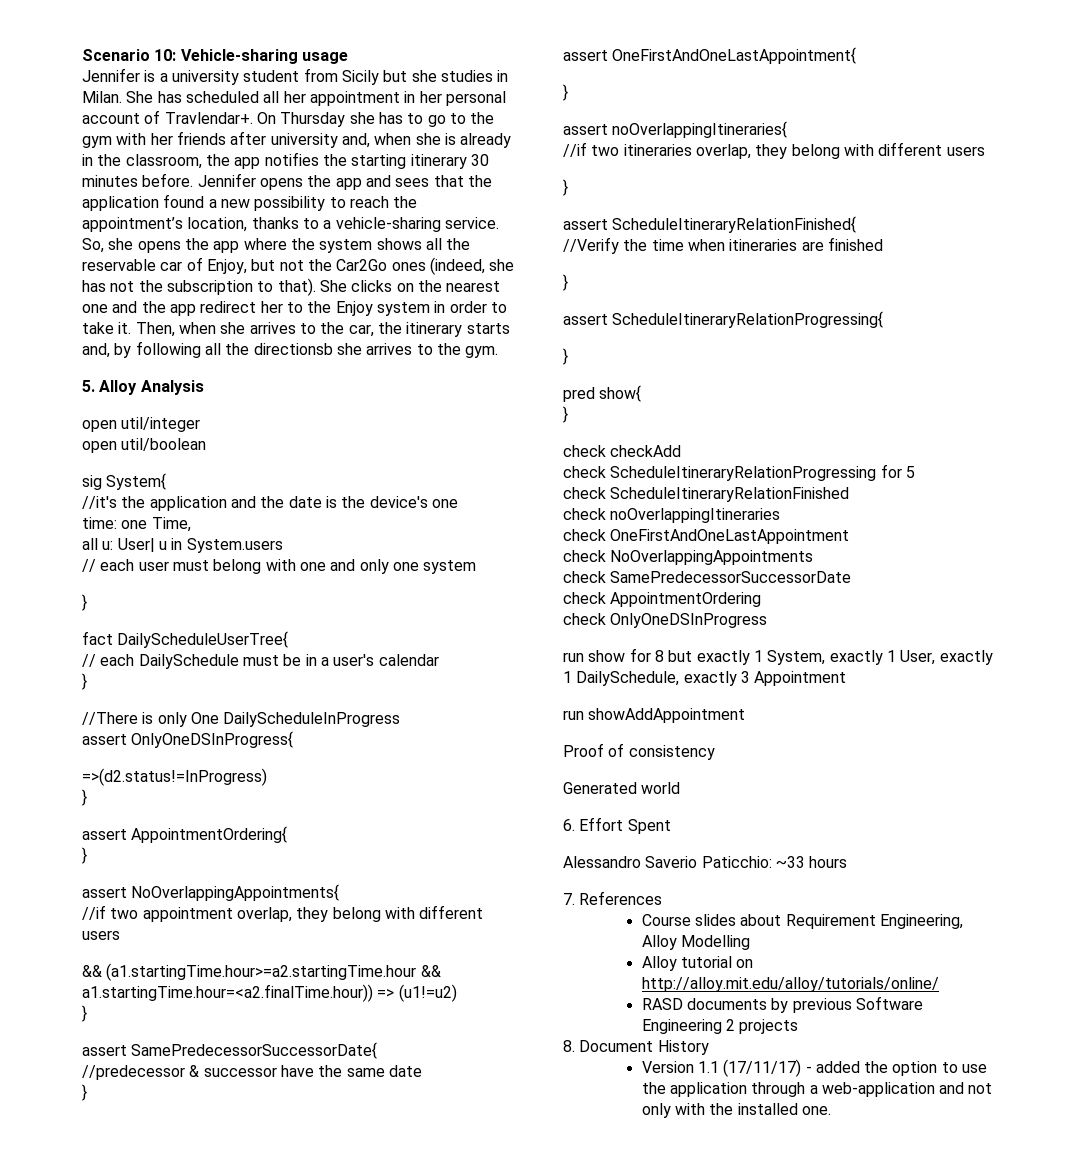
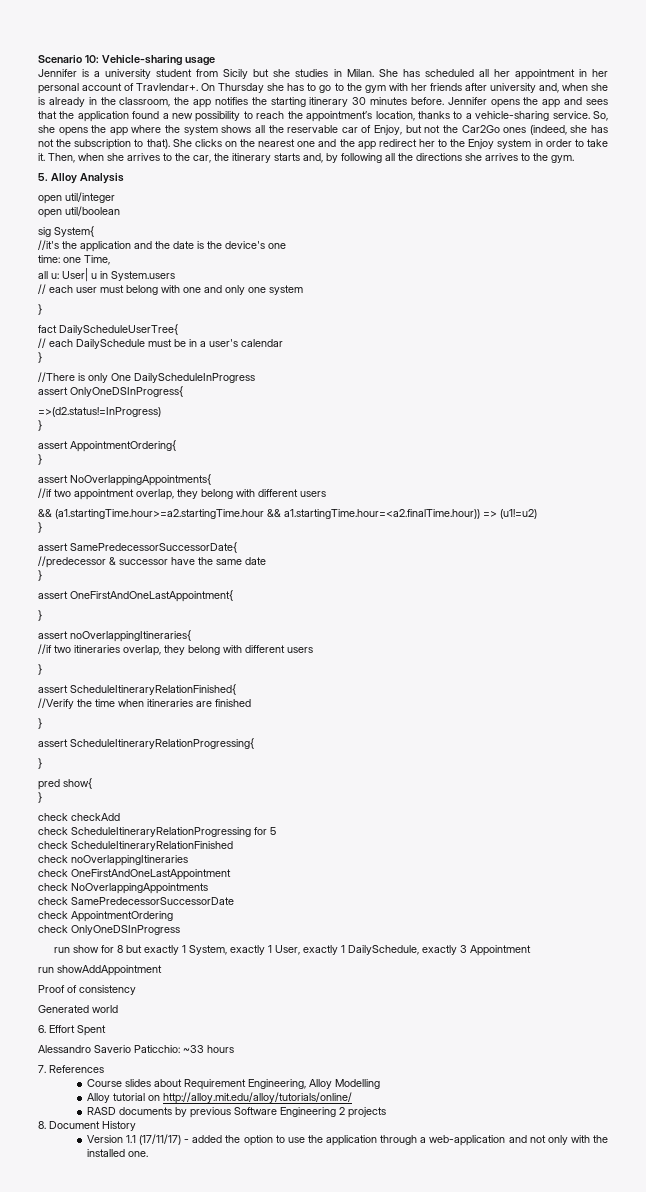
- Then, when she arrives to the car, the itinerary starts and, by following all the directionsb she arrives to the gym.
+ Then, when she arrives to the car, the itinerary starts and, by following all the directions she arrives to the gym.

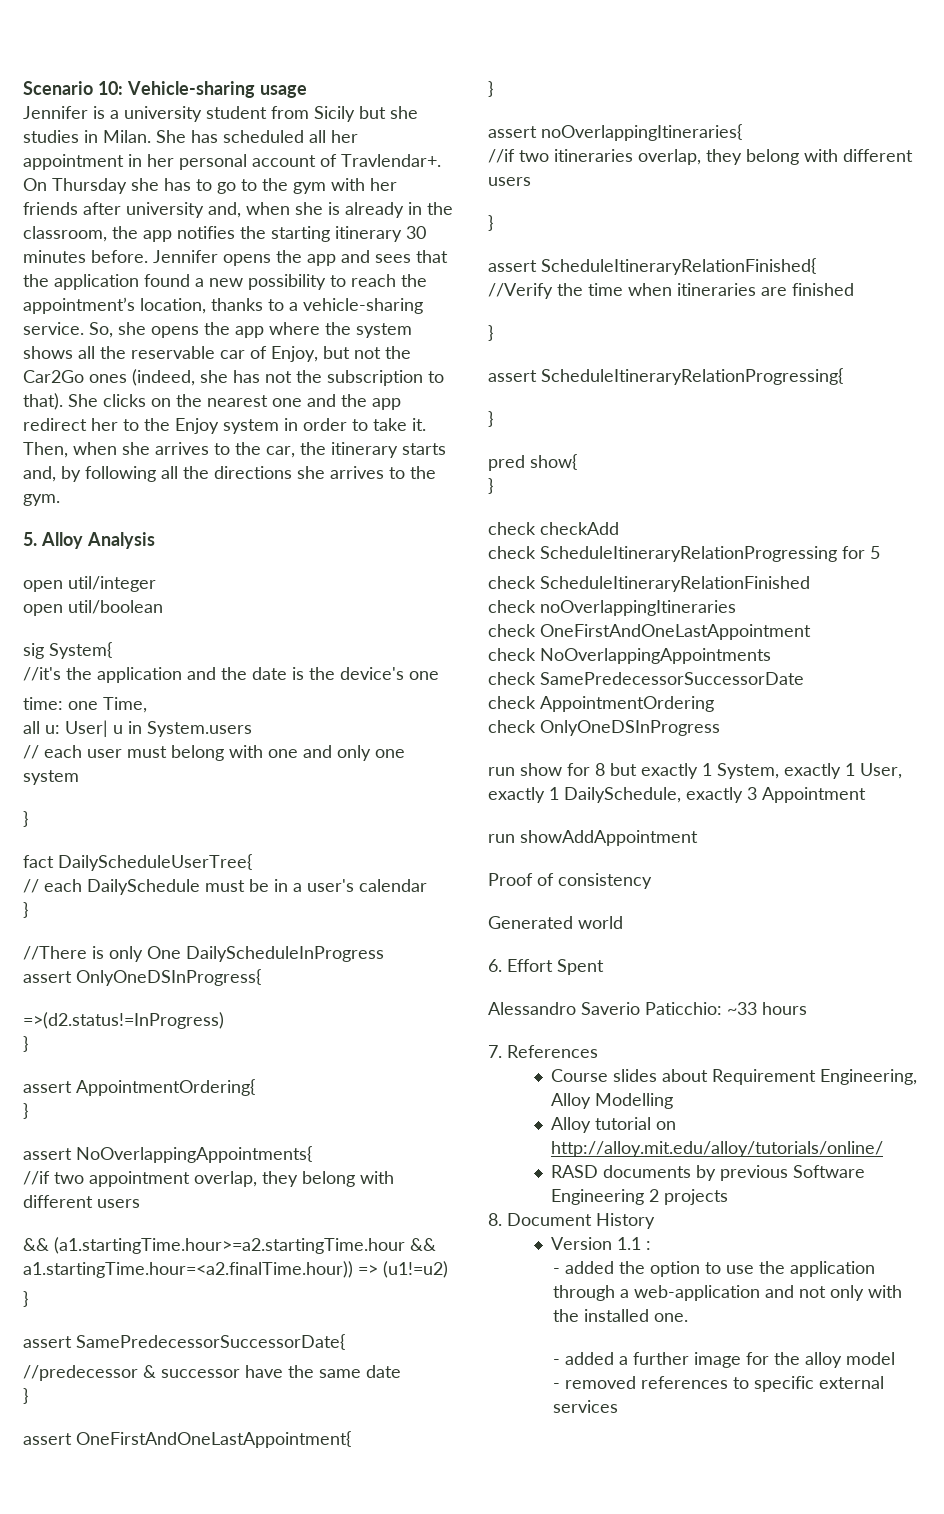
- Version 1.1 (17/11/17) - added the option to use the application through a web-application and not only with the installed one.
+ Version 1.1 :
+ - added the option to use the application through a web-application and not only with the installed one.
+ - added a further image for the alloy model
+ - removed references to specific external services

